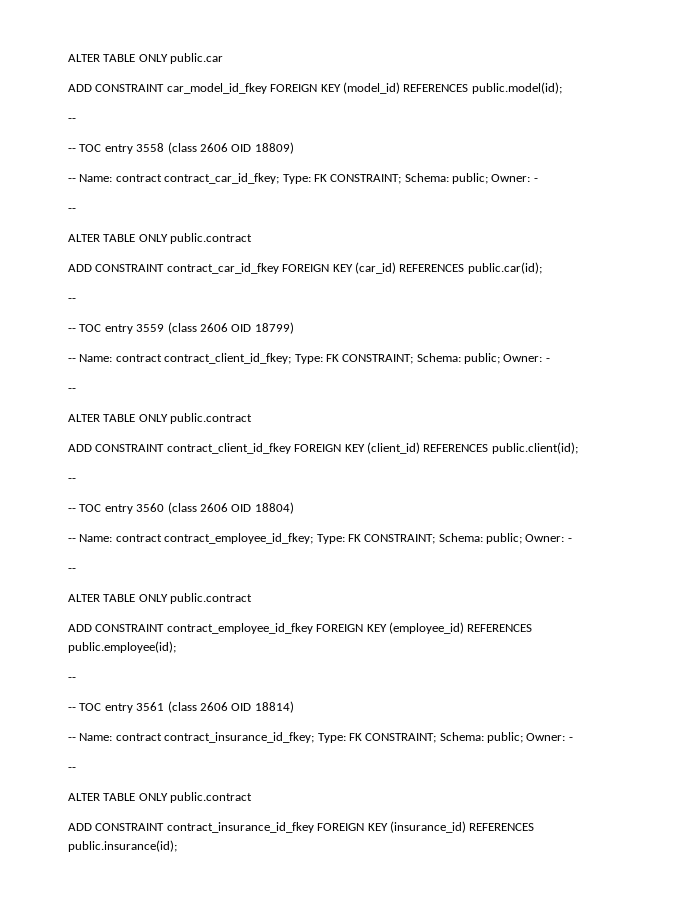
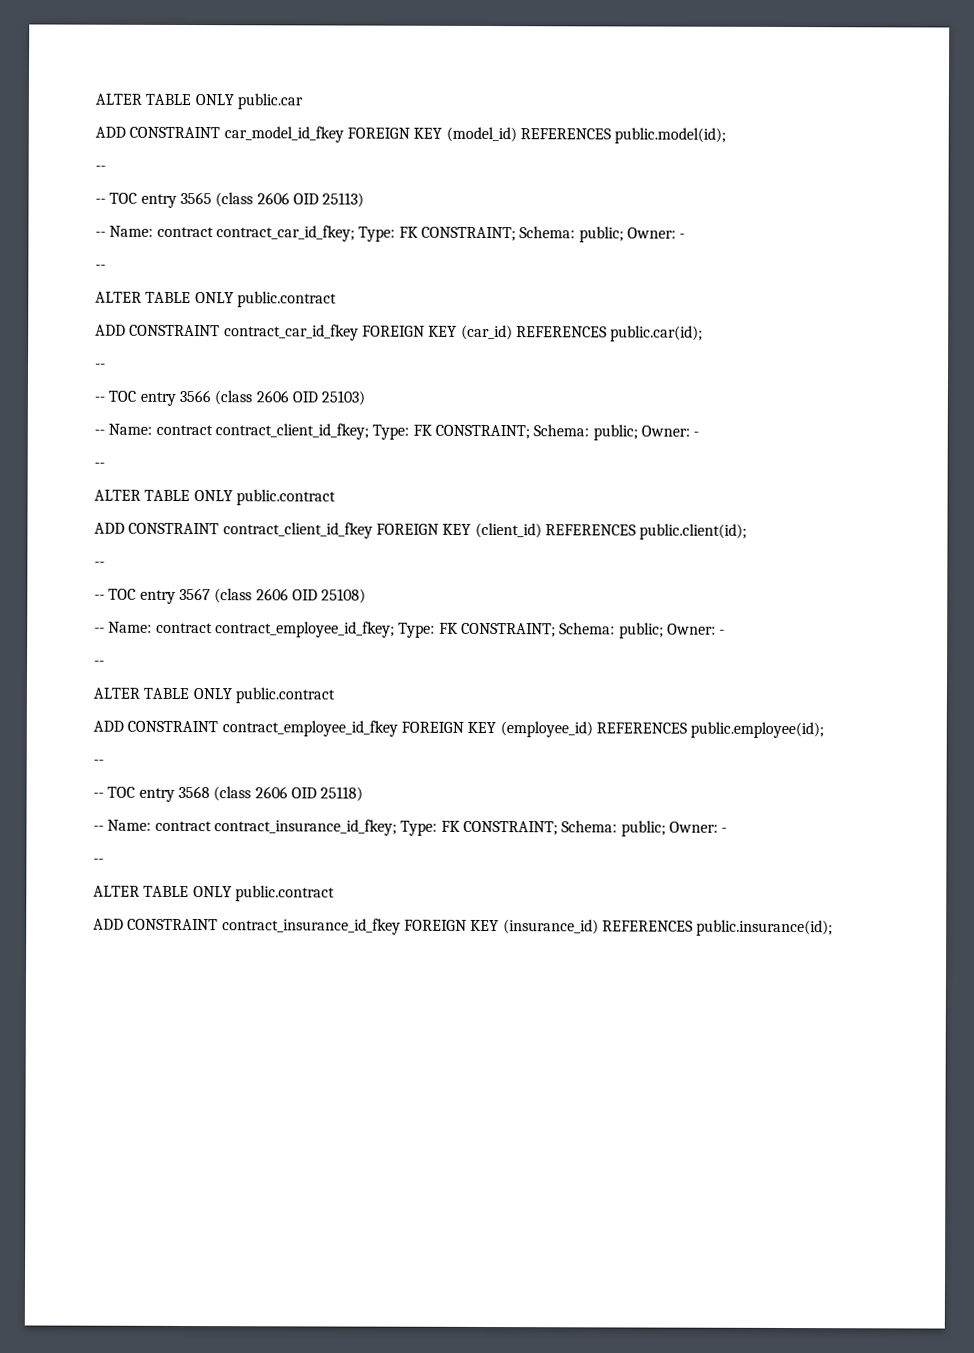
- -- TOC entry 3558 (class 2606 OID 18809)
+ -- TOC entry 3565 (class 2606 OID 25113)
- -- TOC entry 3559 (class 2606 OID 18799)
+ -- TOC entry 3566 (class 2606 OID 25103)
- -- TOC entry 3560 (class 2606 OID 18804)
+ -- TOC entry 3567 (class 2606 OID 25108)
- -- TOC entry 3561 (class 2606 OID 18814)
+ -- TOC entry 3568 (class 2606 OID 25118)

